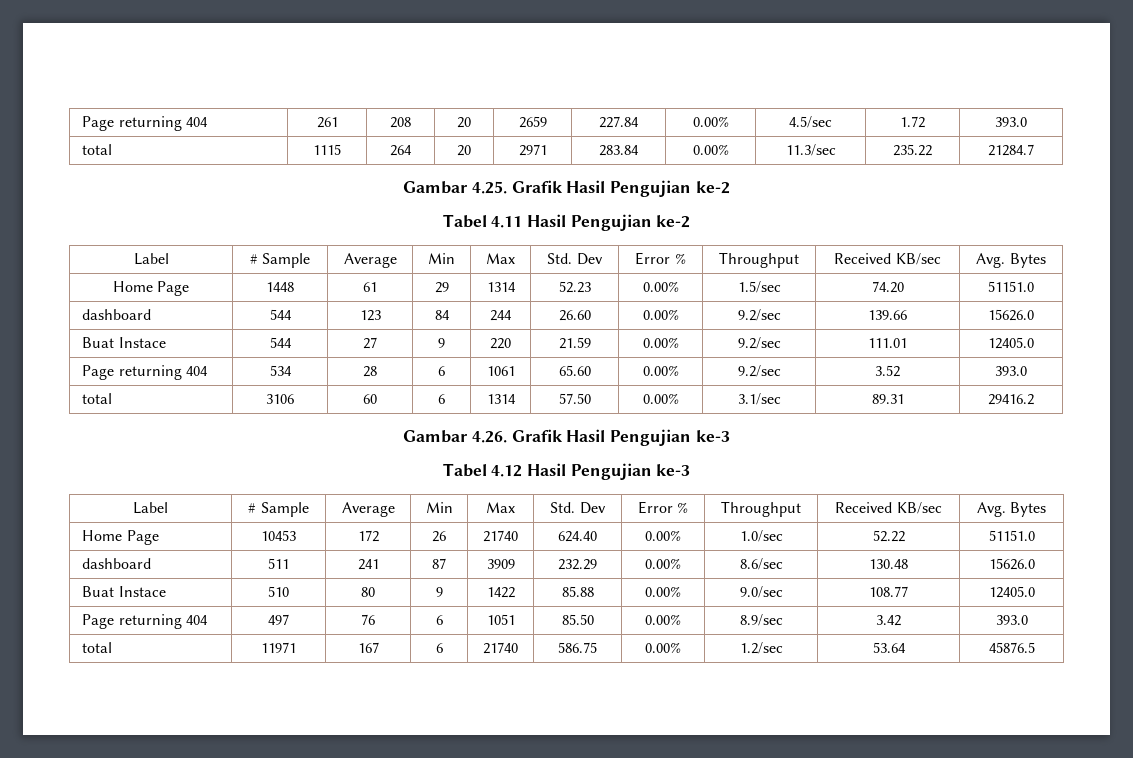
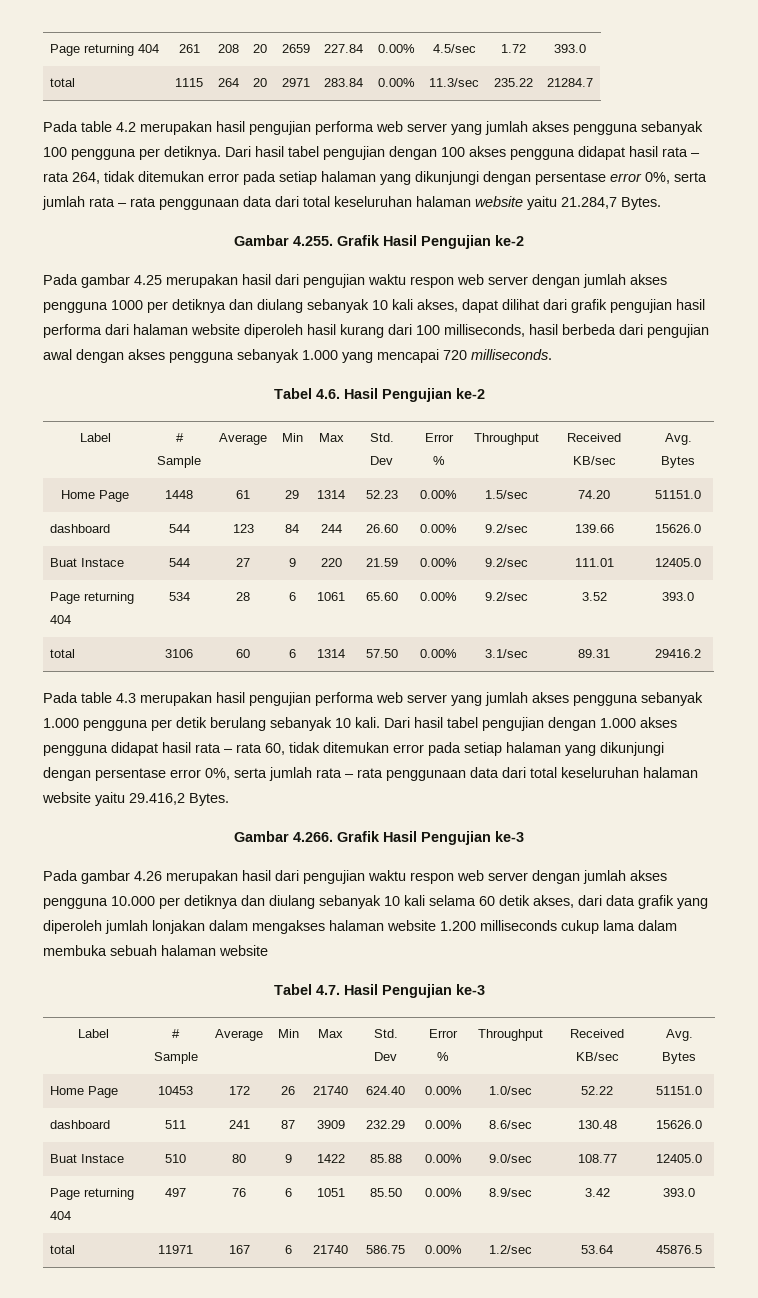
- Gambar 4.25. Grafik Hasil Pengujian ke-2
+ Pada table 4.2 merupakan hasil pengujian performa web server yang jumlah akses pengguna sebanyak 100 pengguna per detiknya. Dari hasil tabel pengujian dengan 100 akses pengguna didapat hasil rata – rata 264, tidak ditemukan error pada setiap halaman yang dikunjungi dengan persentase error 0%, serta jumlah rata – rata penggunaan data dari total keseluruhan halaman website yaitu 21.284,7 Bytes.
+ Gambar 4.255. Grafik Hasil Pengujian ke-2
- Tabel 4.11 Hasil Pengujian ke-2
+ Pada gambar 4.25 merupakan hasil dari pengujian waktu respon web server dengan jumlah akses pengguna 1000 per detiknya dan diulang sebanyak 10 kali akses, dapat dilihat dari grafik pengujian hasil performa dari halaman website diperoleh hasil kurang dari 100 milliseconds, hasil berbeda dari pengujian awal dengan akses pengguna sebanyak 1.000 yang mencapai 720 milliseconds.
+ Tabel 4.6. Hasil Pengujian ke-2
- Gambar 4.26. Grafik Hasil Pengujian ke-3
+ Pada table 4.3 merupakan hasil pengujian performa web server yang jumlah akses pengguna sebanyak 1.000 pengguna per detik berulang sebanyak 10 kali. Dari hasil tabel pengujian dengan 1.000 akses pengguna didapat hasil rata – rata 60, tidak ditemukan error pada setiap halaman yang dikunjungi dengan persentase error 0%, serta jumlah rata – rata penggunaan data dari total keseluruhan halaman website yaitu 29.416,2 Bytes.
+ Gambar 4.266. Grafik Hasil Pengujian ke-3
- Tabel 4.12 Hasil Pengujian ke-3
+ Pada gambar 4.26 merupakan hasil dari pengujian waktu respon web server dengan jumlah akses pengguna 10.000 per detiknya dan diulang sebanyak 10 kali selama 60 detik akses, dari data grafik yang diperoleh jumlah lonjakan dalam mengakses halaman website 1.200 milliseconds cukup lama dalam membuka sebuah halaman website
+ Tabel 4.7. Hasil Pengujian ke-3

